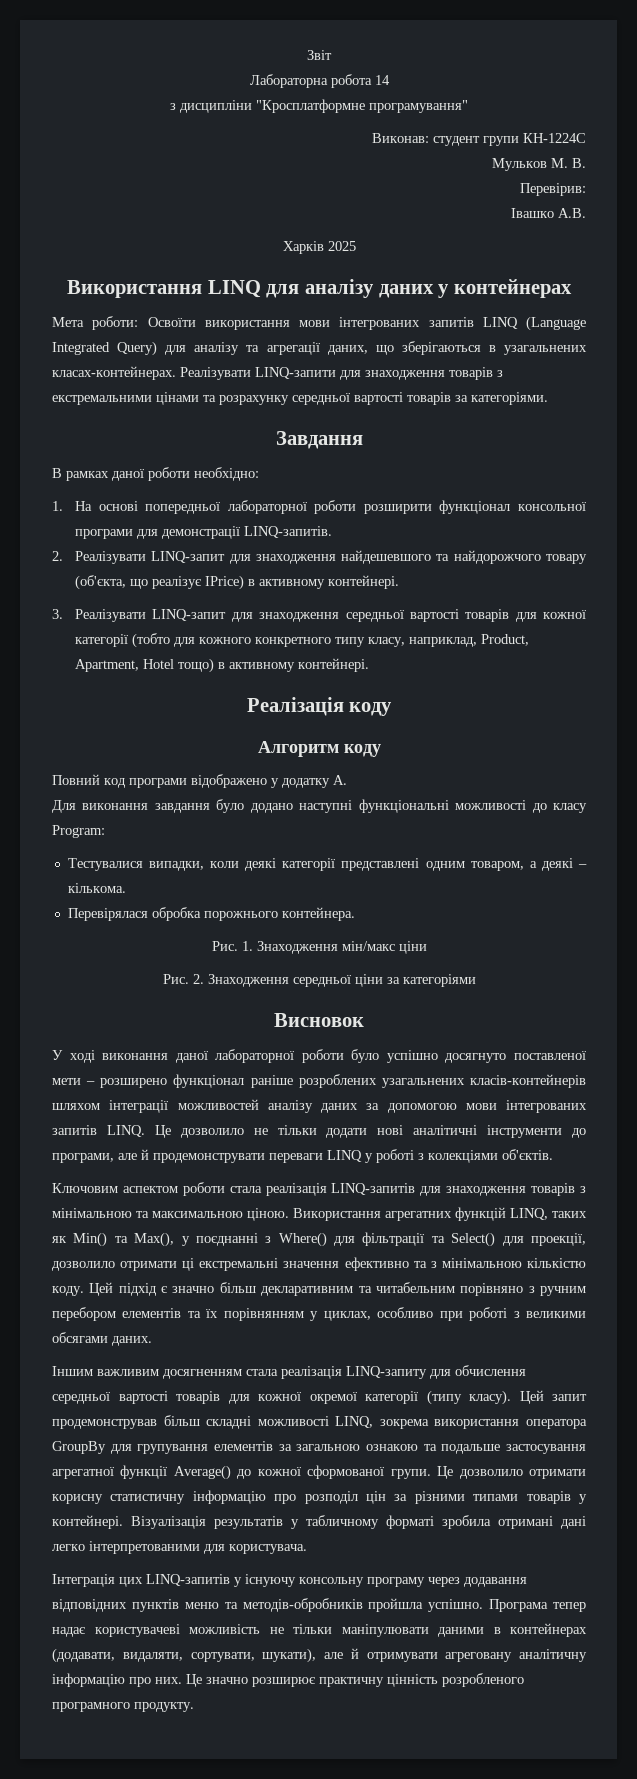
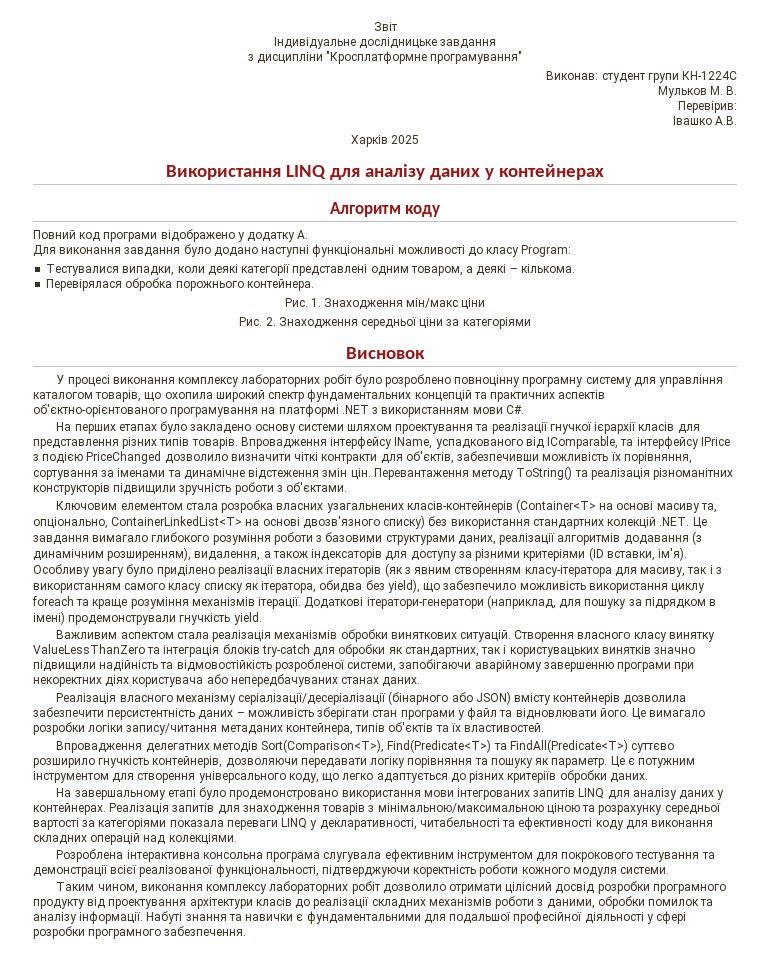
- Лабораторна робота 14
+ Індивідуальне дослідницьке завдання
- Мета роботи: Освоїти використання мови інтегрованих запитів LINQ (Language Integrated Query) для аналізу та агрегації даних, що зберігаються в узагальнених класах-контейнерах. Реалізувати LINQ-запити для знаходження товарів з екстремальними цінами та розрахунку середньої вартості товарів за категоріями.
- Завдання
- В рамках даної роботи необхідно:
- 1. На основі попередньої лабораторної роботи розширити функціонал консольної програми для демонстрації LINQ-запитів.
- 2. Реалізувати LINQ-запит для знаходження найдешевшого та найдорожчого товару (об'єкта, що реалізує IPrice) в активному контейнері.
- 3. Реалізувати LINQ-запит для знаходження середньої вартості товарів для кожної категорії (тобто для кожного конкретного типу класу, наприклад, Product, Apartment, Hotel тощо) в активному контейнері.
- Реалізація коду
- У ході виконання даної лабораторної роботи було успішно досягнуто поставленої мети – розширено функціонал раніше розроблених узагальнених класів-контейнерів шляхом інтеграції можливостей аналізу даних за допомогою мови інтегрованих запитів LINQ. Це дозволило не тільки додати нові аналітичні інструменти до програми, але й продемонструвати переваги LINQ у роботі з колекціями об'єктів.
- Ключовим аспектом роботи стала реалізація LINQ-запитів для знаходження товарів з мінімальною та максимальною ціною. Використання агрегатних функцій LINQ, таких як Min() та Max(), у поєднанні з Where() для фільтрації та Select() для проекції, дозволило отримати ці екстремальні значення ефективно та з мінімальною кількістю коду. Цей підхід є значно більш декларативним та читабельним порівняно з ручним перебором елементів та їх порівнянням у циклах, особливо при роботі з великими обсягами даних.
- Іншим важливим досягненням стала реалізація LINQ-запиту для обчислення середньої вартості товарів для кожної окремої категорії (типу класу). Цей запит продемонстрував більш складні можливості LINQ, зокрема використання оператора GroupBy для групування елементів за загальною ознакою та подальше застосування агрегатної функції Average() до кожної сформованої групи. Це дозволило отримати корисну статистичну інформацію про розподіл цін за різними типами товарів у контейнері. Візуалізація результатів у табличному форматі зробила отримані дані легко інтерпретованими для користувача.
- Інтеграція цих LINQ-запитів у існуючу консольну програму через додавання відповідних пунктів меню та методів-обробників пройшла успішно. Програма тепер надає користувачеві можливість не тільки маніпулювати даними в контейнерах (додавати, видаляти, сортувати, шукати), але й отримувати агреговану аналітичну інформацію про них. Це значно розширює практичну цінність розробленого програмного продукту.
+ У процесі виконання комплексу лабораторних робіт було розроблено повноцінну програмну систему для управління каталогом товарів, що охопила широкий спектр фундаментальних концепцій та практичних аспектів об'єктно-орієнтованого програмування на платформі .NET з використанням мови C#.
+ На перших етапах було закладено основу системи шляхом проектування та реалізації гнучкої ієрархії класів для представлення різних типів товарів. Впровадження інтерфейсу IName, успадкованого від IComparable, та інтерфейсу IPrice з подією PriceChanged дозволило визначити чіткі контракти для об'єктів, забезпечивши можливість їх порівняння, сортування за іменами та динамічне відстеження змін цін. Перевантаження методу ToString() та реалізація різноманітних конструкторів підвищили зручність роботи з об'єктами.
+ Ключовим елементом стала розробка власних узагальнених класів-контейнерів (Container<T> на основі масиву та, опціонально, ContainerLinkedList<T> на основі двозв'язного списку) без використання стандартних колекцій .NET. Це завдання вимагало глибокого розуміння роботи з базовими структурами даних, реалізації алгоритмів додавання (з динамічним розширенням), видалення, а також індексаторів для доступу за різними критеріями (ID вставки, ім'я). Особливу увагу було приділено реалізації власних ітераторів (як з явним створенням класу-ітератора для масиву, так і з використанням самого класу списку як ітератора, обидва без yield), що забезпечило можливість використання циклу foreach та краще розуміння механізмів ітерації. Додаткові ітератори-генератори (наприклад, для пошуку за підрядком в імені) продемонстрували гнучкість yield.
+ Важливим аспектом стала реалізація механізмів обробки виняткових ситуацій. Створення власного класу винятку ValueLessThanZero та інтеграція блоків try-catch для обробки як стандартних, так і користувацьких винятків значно підвищили надійність та відмовостійкість розробленої системи, запобігаючи аварійному завершенню програми при некоректних діях користувача або непередбачуваних станах даних.
+ Реалізація власного механізму серіалізації/десеріалізації (бінарного або JSON) вмісту контейнерів дозволила забезпечити персистентність даних – можливість зберігати стан програми у файл та відновлювати його. Це вимагало розробки логіки запису/читання метаданих контейнера, типів об'єктів та їх властивостей.
+ Впровадження делегатних методів Sort(Comparison<T>), Find(Predicate<T>) та FindAll(Predicate<T>) суттєво розширило гнучкість контейнерів, дозволяючи передавати логіку порівняння та пошуку як параметр. Це є потужним інструментом для створення універсального коду, що легко адаптується до різних критеріїв обробки даних.
+ На завершальному етапі було продемонстровано використання мови інтегрованих запитів LINQ для аналізу даних у контейнерах. Реалізація запитів для знаходження товарів з мінімальною/максимальною ціною та розрахунку середньої вартості за категоріями показала переваги LINQ у декларативності, читабельності та ефективності коду для виконання складних операцій над колекціями.
+ Розроблена інтерактивна консольна програма слугувала ефективним інструментом для покрокового тестування та демонстрації всієї реалізованої функціональності, підтверджуючи коректність роботи кожного модуля системи.
+ Таким чином, виконання комплексу лабораторних робіт дозволило отримати цілісний досвід розробки програмного продукту від проектування архітектури класів до реалізації складних механізмів роботи з даними, обробки помилок та аналізу інформації. Набуті знання та навички є фундаментальними для подальшої професійної діяльності у сфері розробки програмного забезпечення.

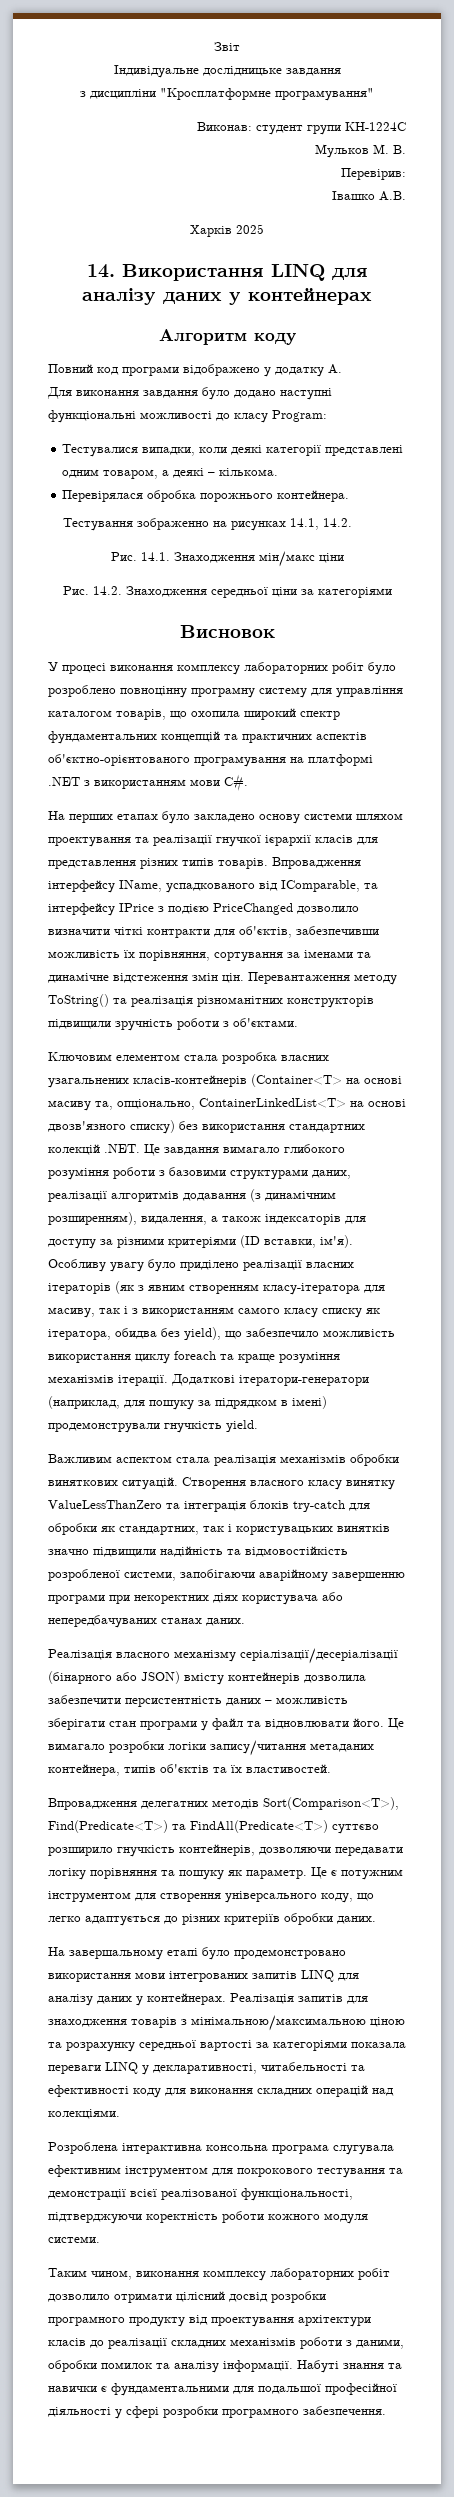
- Використання LINQ для аналізу даних у контейнерах
+ 14. Використання LINQ для аналізу даних у контейнерах
- Рис. 1. Знаходження мін/макс ціни
+ Тестування зображенно на рисунках 14.1, 14.2.
+ Рис. 14.1. Знаходження мін/макс ціни
- Рис. 2. Знаходження середньої ціни за категоріями
+ Рис. 14.2. Знаходження середньої ціни за категоріями

